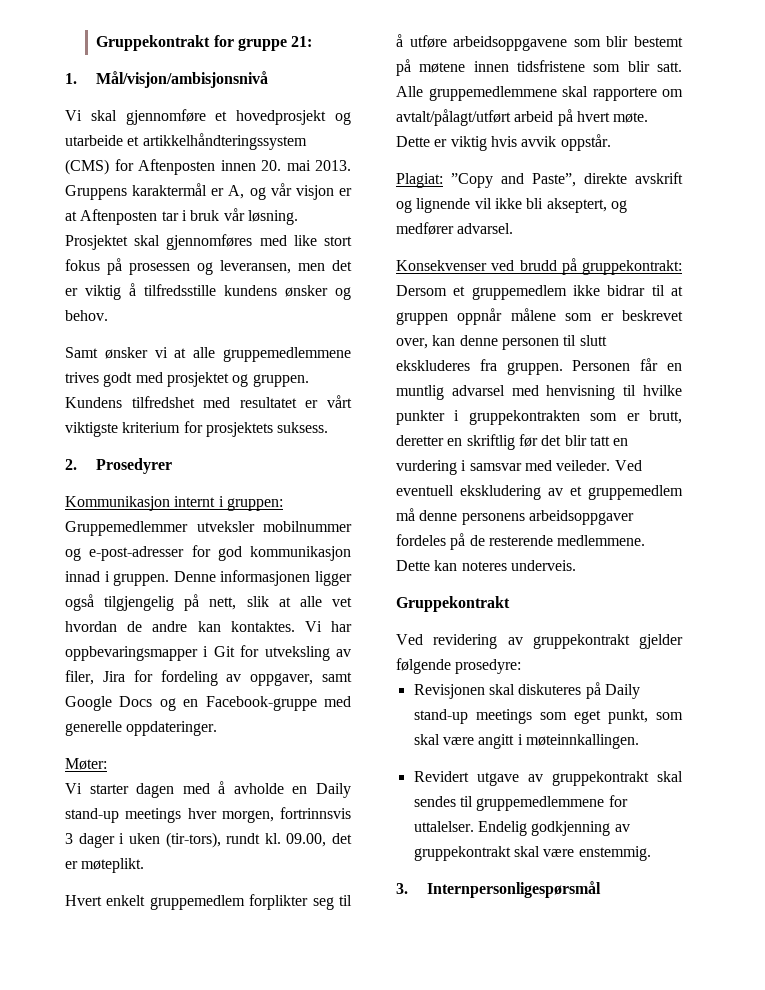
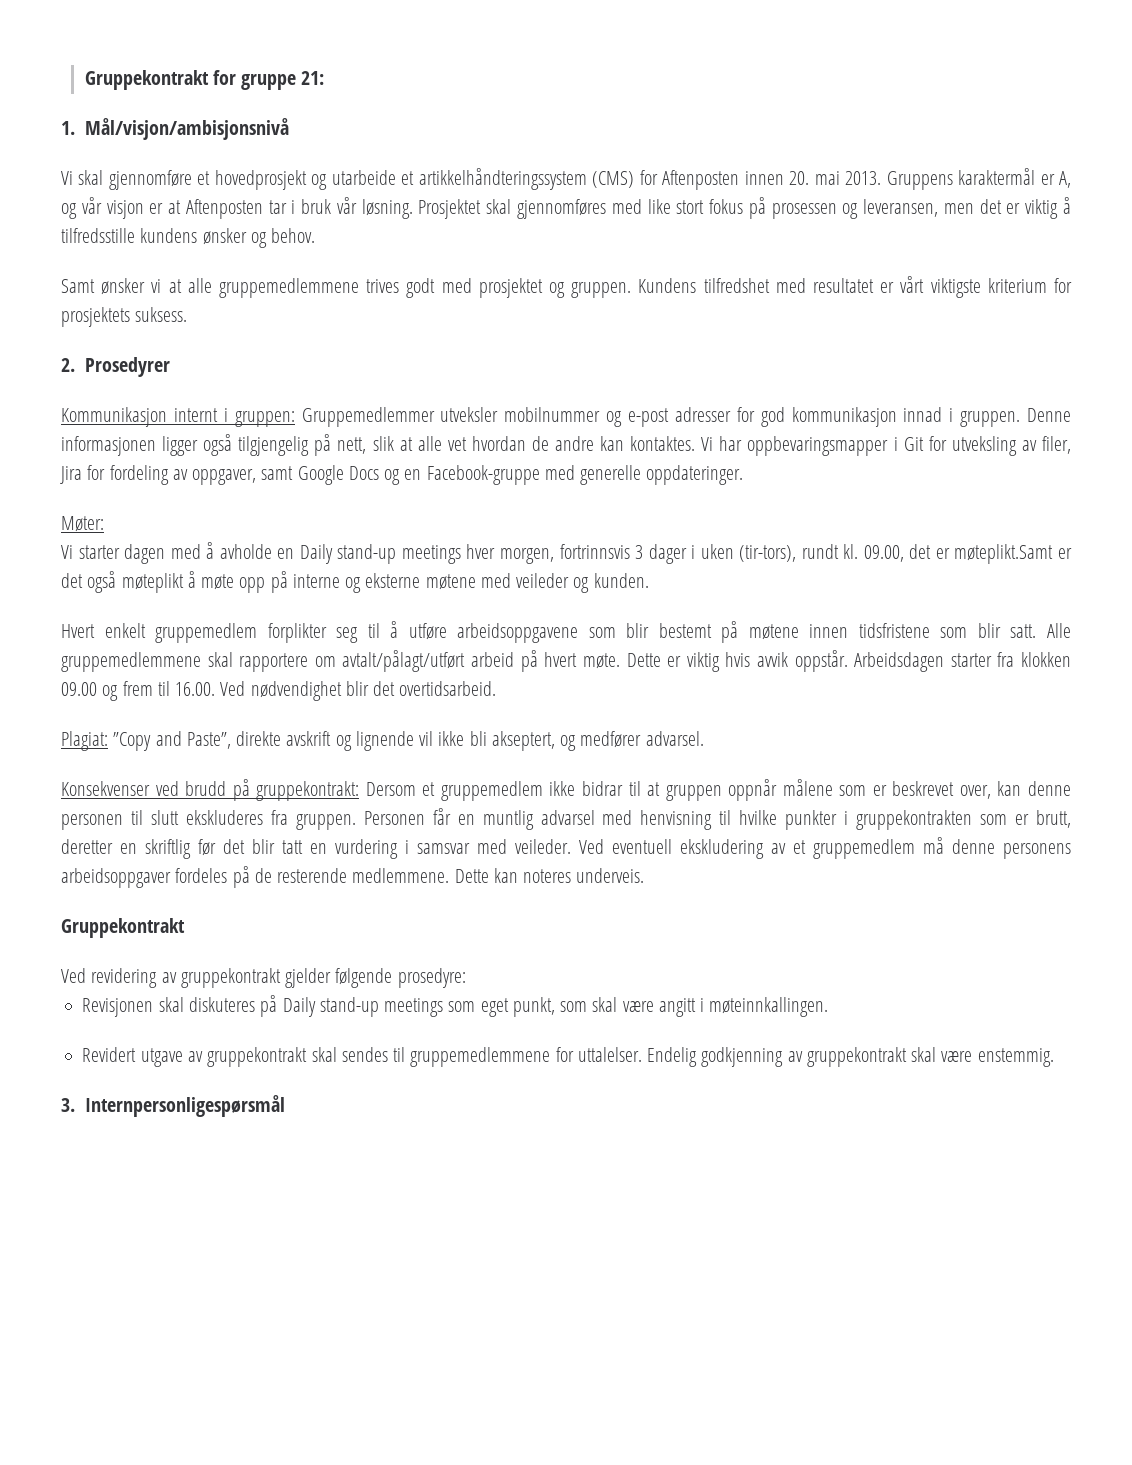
- Kommunikasjon internt i gruppen: Gruppemedlemmer utveksler mobilnummer og e-post-adresser for god kommunikasjon innad i gruppen.
+ Kommunikasjon internt i gruppen: Gruppemedlemmer utveksler mobilnummer og e-post adresser for god kommunikasjon innad i gruppen.
- 09.00, det er møteplikt.
+ 09.00, det er møteplikt.Samt er det også møteplikt å møte opp på interne og eksterne møtene med veileder og kunden.
+ Arbeidsdagen starter fra klokken 09.00 og frem til 16.00. Ved nødvendighet blir det overtidsarbeid.

